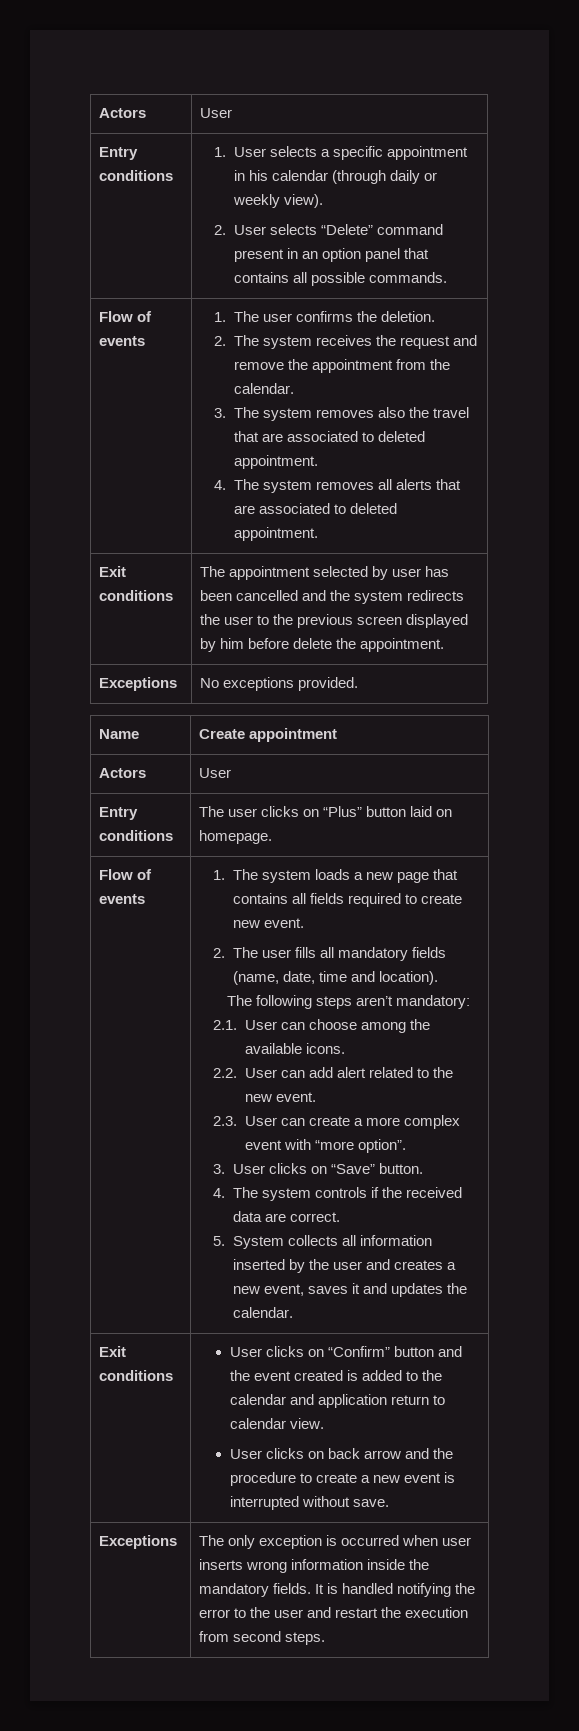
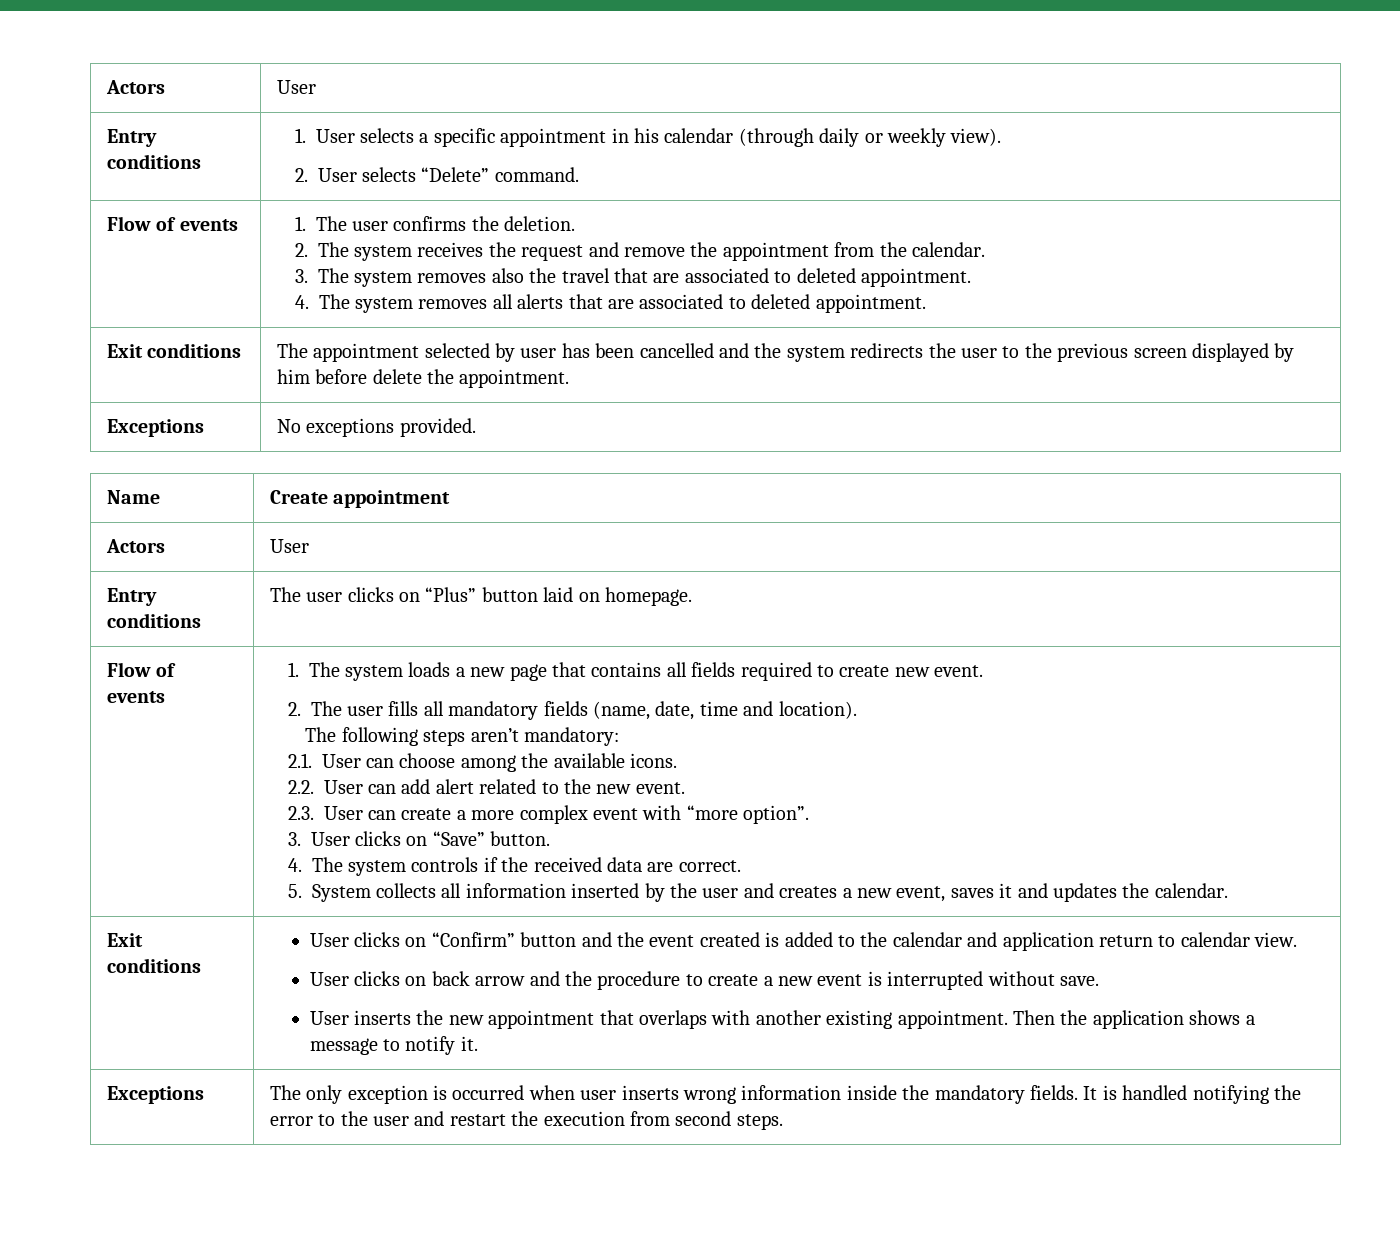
  Entry conditions | 1. User selects a specific appointment in his calendar (through daily or weekly view).
- 2. User selects “Delete” command present in an option panel that contains all possible commands.
+ 2. User selects “Delete” command.
+ User inserts the new appointment that overlaps with another existing appointment. Then the application shows a message to notify it.

